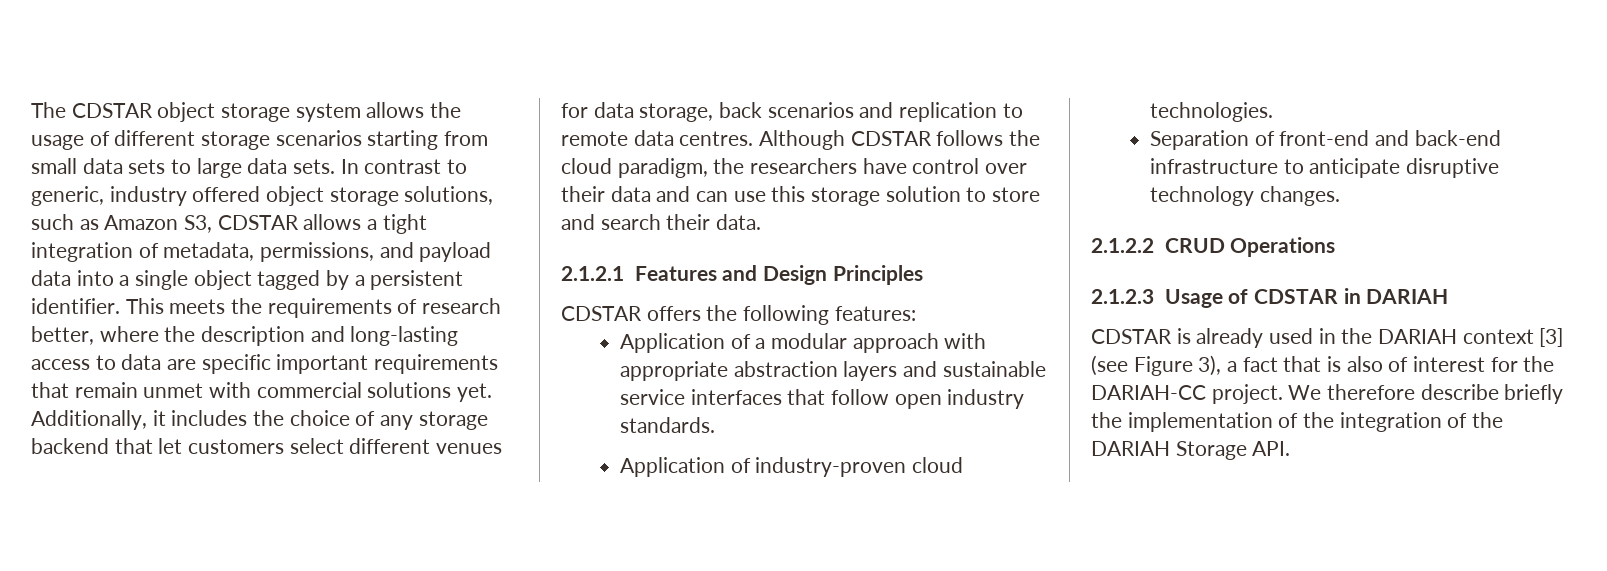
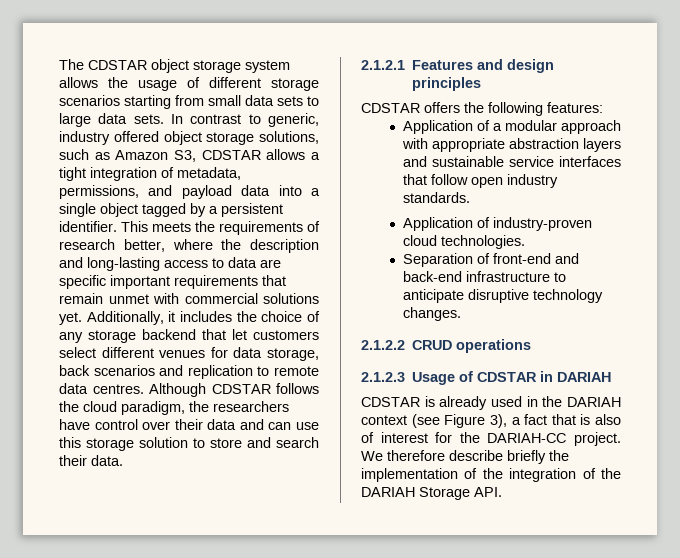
- 2.1.2.1 Features and Design Principles
+ 2.1.2.1 Features and design principles
- 2.1.2.2 CRUD Operations
+ 2.1.2.2 CRUD operations
- CDSTAR is already used in the DARIAH context [3] (see Figure 3), a fact that is also of interest for the DARIAH-CC project.
+ CDSTAR is already used in the DARIAH context (see Figure 3), a fact that is also of interest for the DARIAH-CC project.

